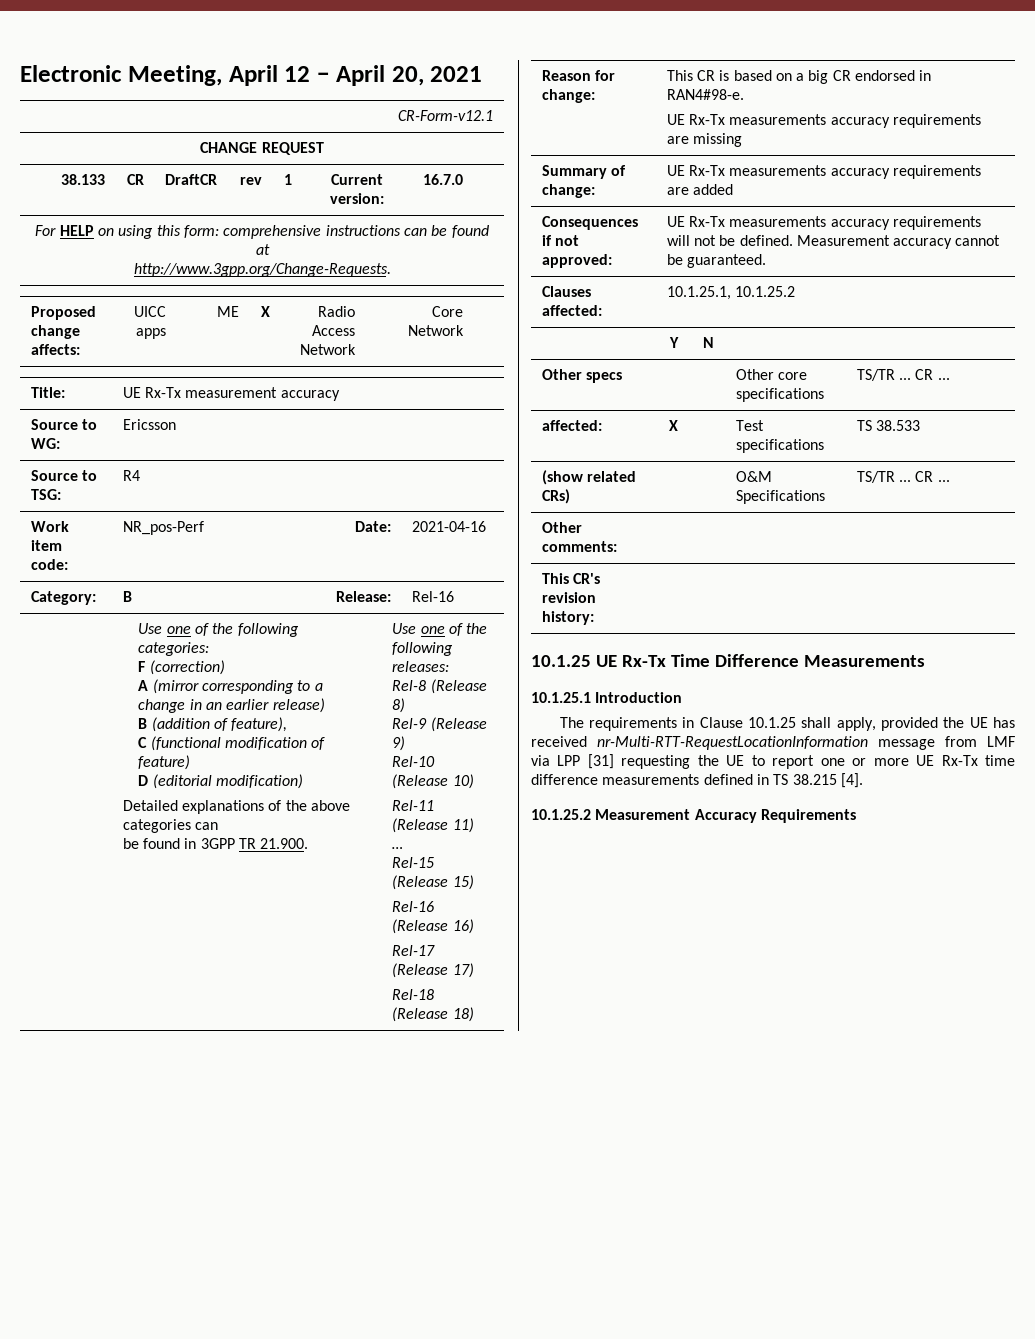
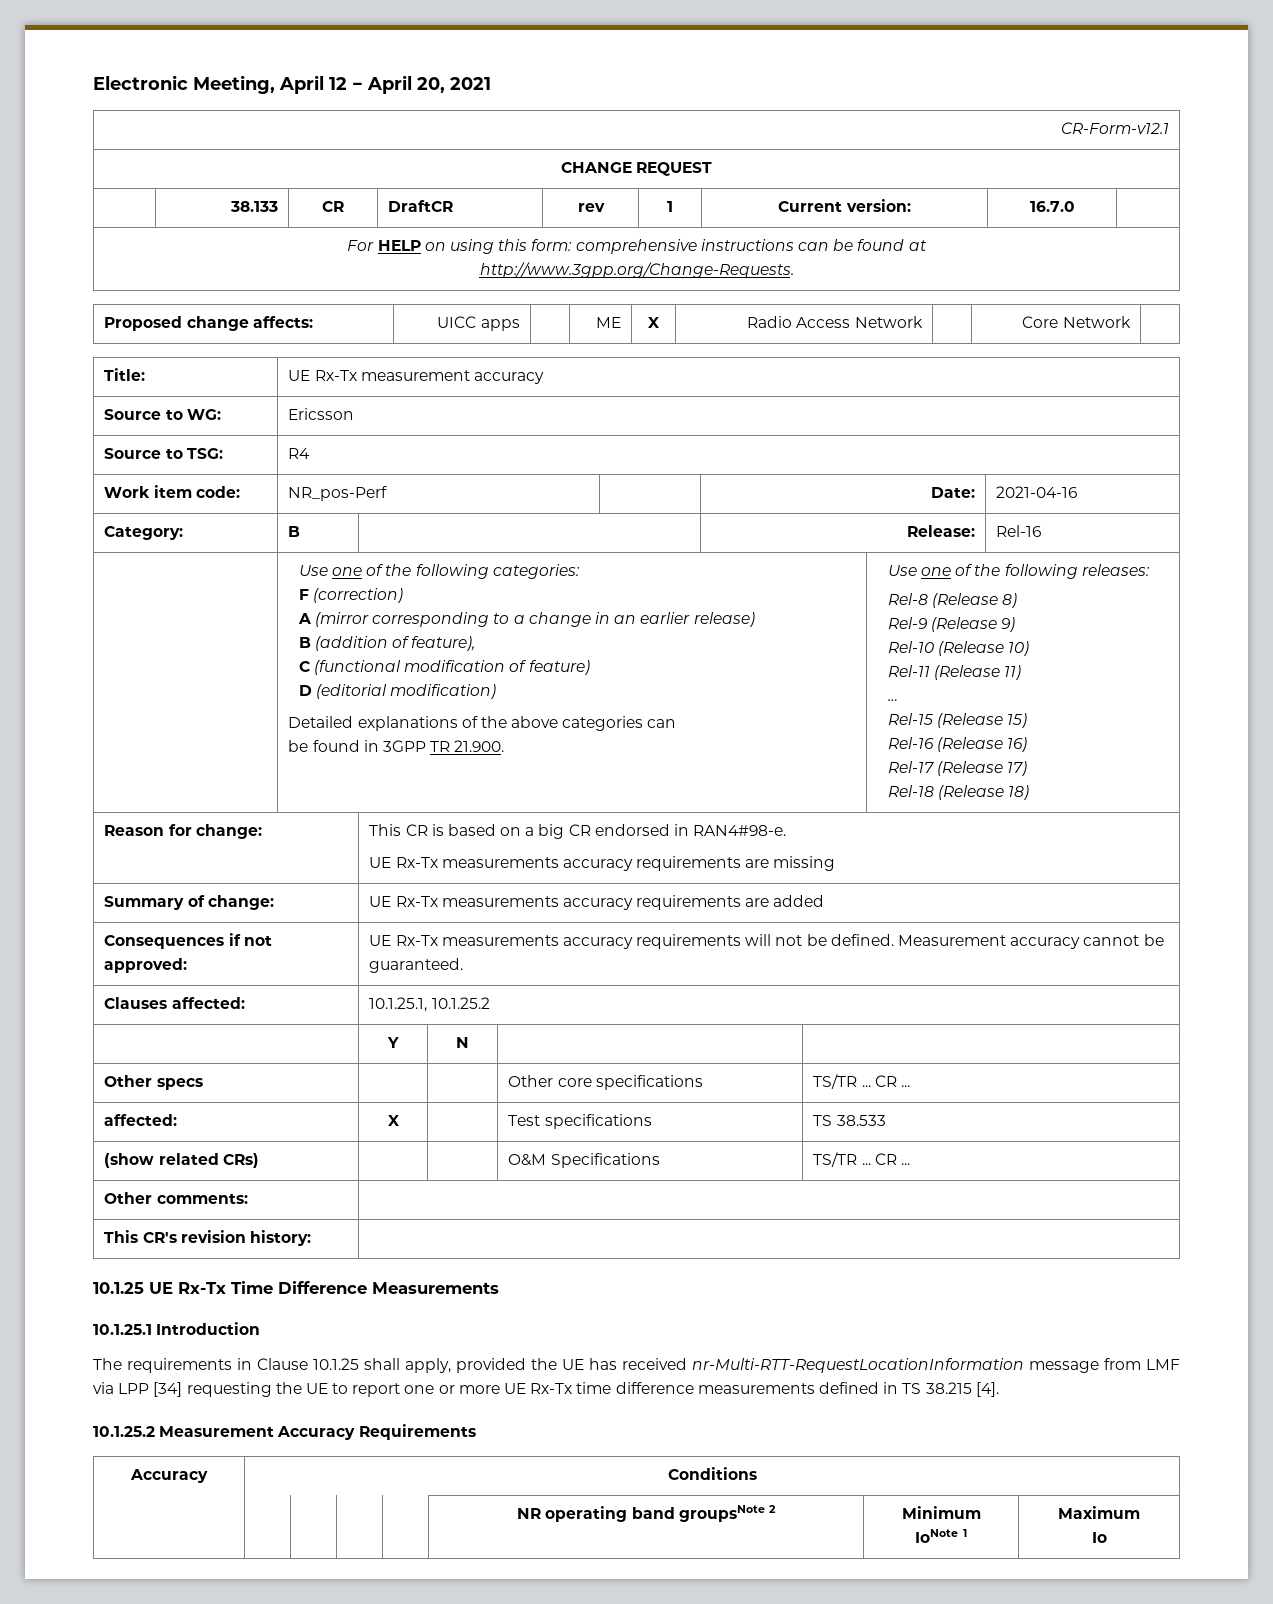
- The requirements in Clause 10.1.25 shall apply, provided the UE has received nr-Multi-RTT-RequestLocationInformation message from LMF via LPP [31] requesting the UE to report one or more UE Rx-Tx time difference measurements defined in TS 38.215 [4].
+ The requirements in Clause 10.1.25 shall apply, provided the UE has received nr-Multi-RTT-RequestLocationInformation message from LMF via LPP [34] requesting the UE to report one or more UE Rx-Tx time difference measurements defined in TS 38.215 [4].
+ Accuracy | Conditions
+ | | | | | NR operating band groupsNote 2 | Minimum
+ IoNote 1 | Maximum
+ Io

